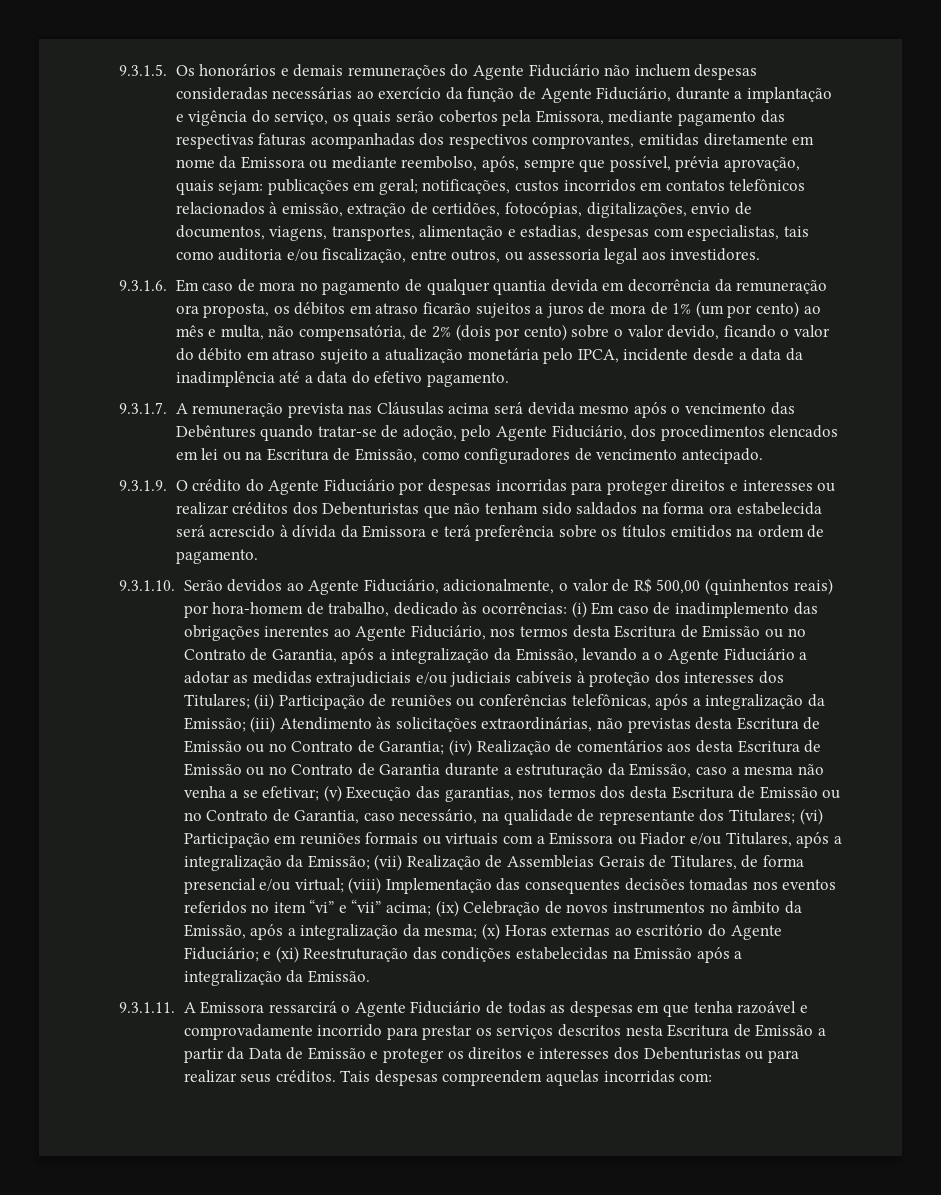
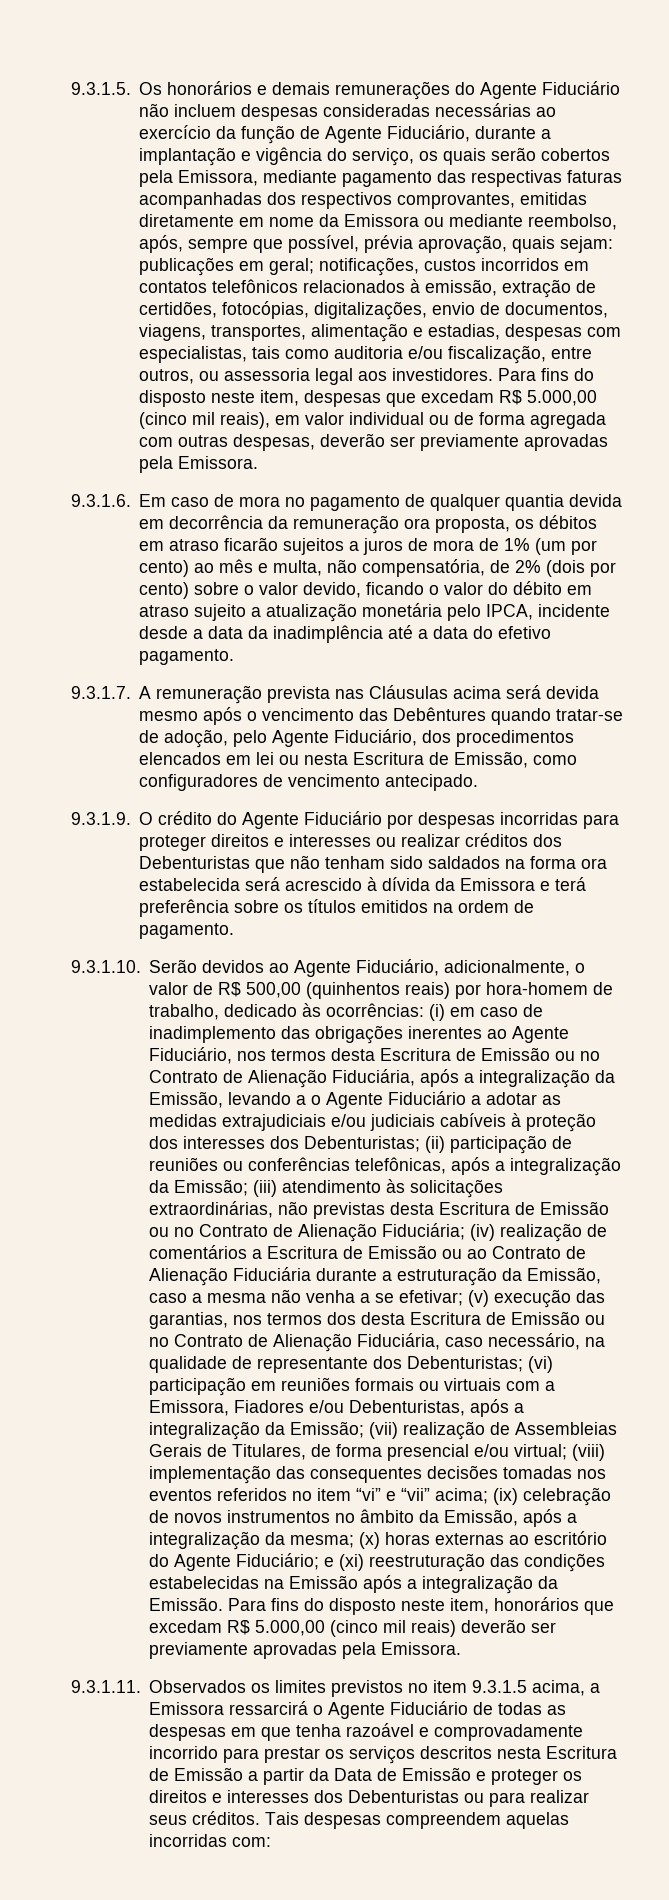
+ Para fins do disposto neste item, despesas que excedam R$ 5.000,00 (cinco mil reais), em valor individual ou de forma agregada com outras despesas, deverão ser previamente aprovadas pela Emissora.
- 9.3.1.7. A remuneração prevista nas Cláusulas acima será devida mesmo após o vencimento das Debêntures quando tratar-se de adoção, pelo Agente Fiduciário, dos procedimentos elencados em lei ou na Escritura de Emissão, como configuradores de vencimento antecipado.
+ 9.3.1.7. A remuneração prevista nas Cláusulas acima será devida mesmo após o vencimento das Debêntures quando tratar-se de adoção, pelo Agente Fiduciário, dos procedimentos elencados em lei ou nesta Escritura de Emissão, como configuradores de vencimento antecipado.
- (i) Em caso de inadimplemento das obrigações inerentes ao Agente Fiduciário, nos termos desta Escritura de Emissão ou no Contrato de Garantia, após a integralização da Emissão, levando a o Agente Fiduciário a adotar as medidas extrajudiciais e/ou judiciais cabíveis à proteção dos interesses dos Titulares; (ii) Participação de reuniões ou conferências telefônicas, após a integralização da Emissão;
+ (i) em caso de inadimplemento das obrigações inerentes ao Agente Fiduciário, nos termos desta Escritura de Emissão ou no Contrato de Alienação Fiduciária, após a integralização da Emissão, levando a o Agente Fiduciário a adotar as medidas extrajudiciais e/ou judiciais cabíveis à proteção dos interesses dos Debenturistas; (ii) participação de reuniões ou conferências telefônicas, após a integralização da Emissão;
- (iii) Atendimento às solicitações extraordinárias, não previstas desta Escritura de Emissão ou no Contrato de Garantia; (iv) Realização de comentários aos desta Escritura de Emissão ou no Contrato de Garantia durante a estruturação da Emissão, caso a mesma não venha a se efetivar;
+ (iii) atendimento às solicitações extraordinárias, não previstas desta Escritura de Emissão ou no Contrato de Alienação Fiduciária; (iv) realização de comentários a Escritura de Emissão ou ao Contrato de Alienação Fiduciária durante a estruturação da Emissão, caso a mesma não venha a se efetivar;
- (v) Execução das garantias, nos termos dos desta Escritura de Emissão ou no Contrato de Garantia, caso necessário, na qualidade de representante dos Titulares; (vi) Participação em reuniões formais ou virtuais com a Emissora ou Fiador e/ou Titulares, após a integralização da Emissão;
+ (v) execução das garantias, nos termos dos desta Escritura de Emissão ou no Contrato de Alienação Fiduciária, caso necessário, na qualidade de representante dos Debenturistas; (vi) participação em reuniões formais ou virtuais com a Emissora, Fiadores e/ou Debenturistas, após a integralização da Emissão;
- (vii) Realização de Assembleias Gerais de Titulares, de forma presencial e/ou virtual;
+ (vii) realização de Assembleias Gerais de Titulares, de forma presencial e/ou virtual;
- (viii) Implementação das consequentes decisões tomadas nos eventos referidos no item “vi” e “vii” acima;
+ (viii) implementação das consequentes decisões tomadas nos eventos referidos no item “vi” e “vii” acima;
- (ix) Celebração de novos instrumentos no âmbito da Emissão, após a integralização da mesma;
+ (ix) celebração de novos instrumentos no âmbito da Emissão, após a integralização da mesma;
- (x) Horas externas ao escritório do Agente Fiduciário;
+ (x) horas externas ao escritório do Agente Fiduciário;
- e (xi) Reestruturação das condições estabelecidas na Emissão após a integralização da Emissão.
- 9.3.1.11. A Emissora ressarcirá o Agente Fiduciário de todas as despesas em que tenha razoável e comprovadamente incorrido para prestar os serviços descritos nesta Escritura de Emissão a partir da Data de Emissão e proteger os direitos e interesses dos Debenturistas ou para realizar seus créditos.
+ e (xi) reestruturação das condições estabelecidas na Emissão após a integralização da Emissão. Para fins do disposto neste item, honorários que excedam R$ 5.000,00 (cinco mil reais) deverão ser previamente aprovadas pela Emissora.
+ 9.3.1.11. Observados os limites previstos no item 9.3.1.5 acima, a Emissora ressarcirá o Agente Fiduciário de todas as despesas em que tenha razoável e comprovadamente incorrido para prestar os serviços descritos nesta Escritura de Emissão a partir da Data de Emissão e proteger os direitos e interesses dos Debenturistas ou para realizar seus créditos.

